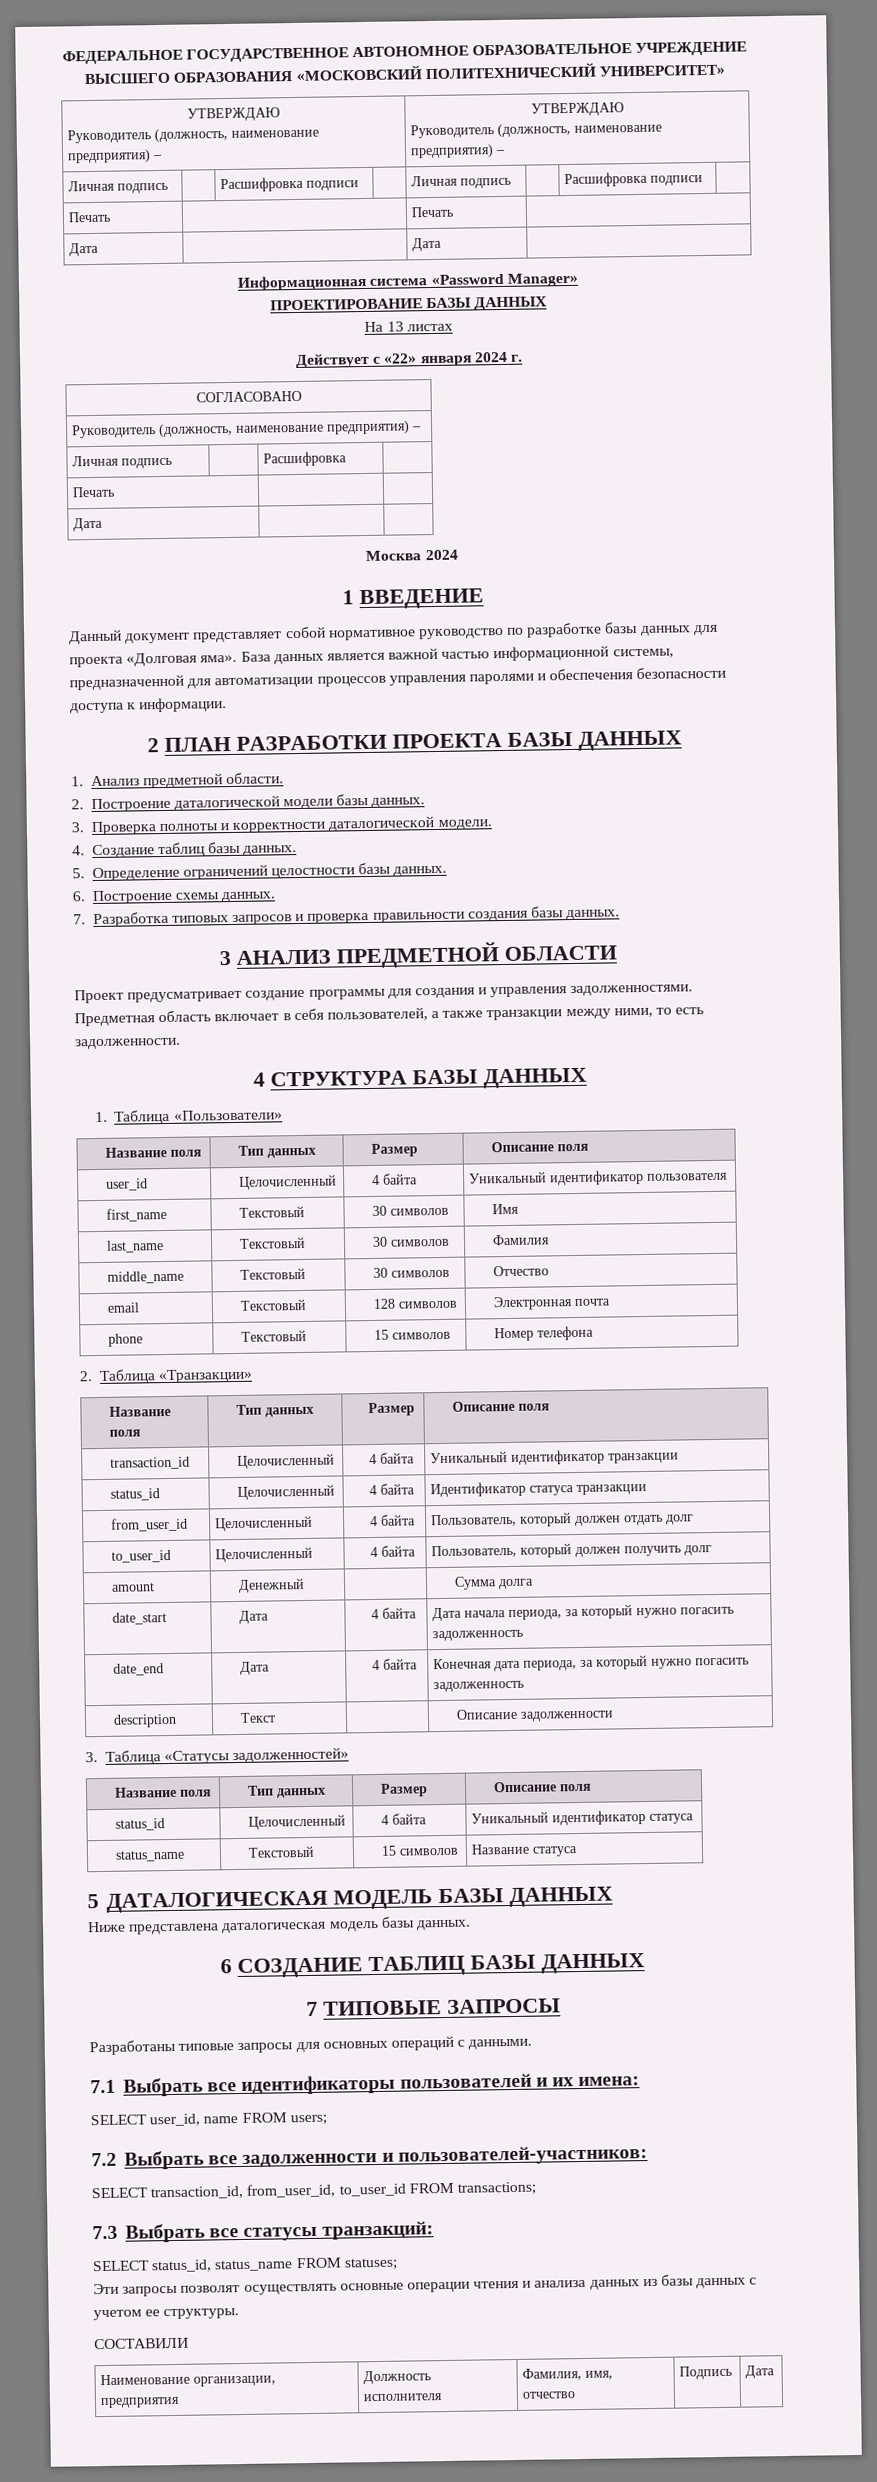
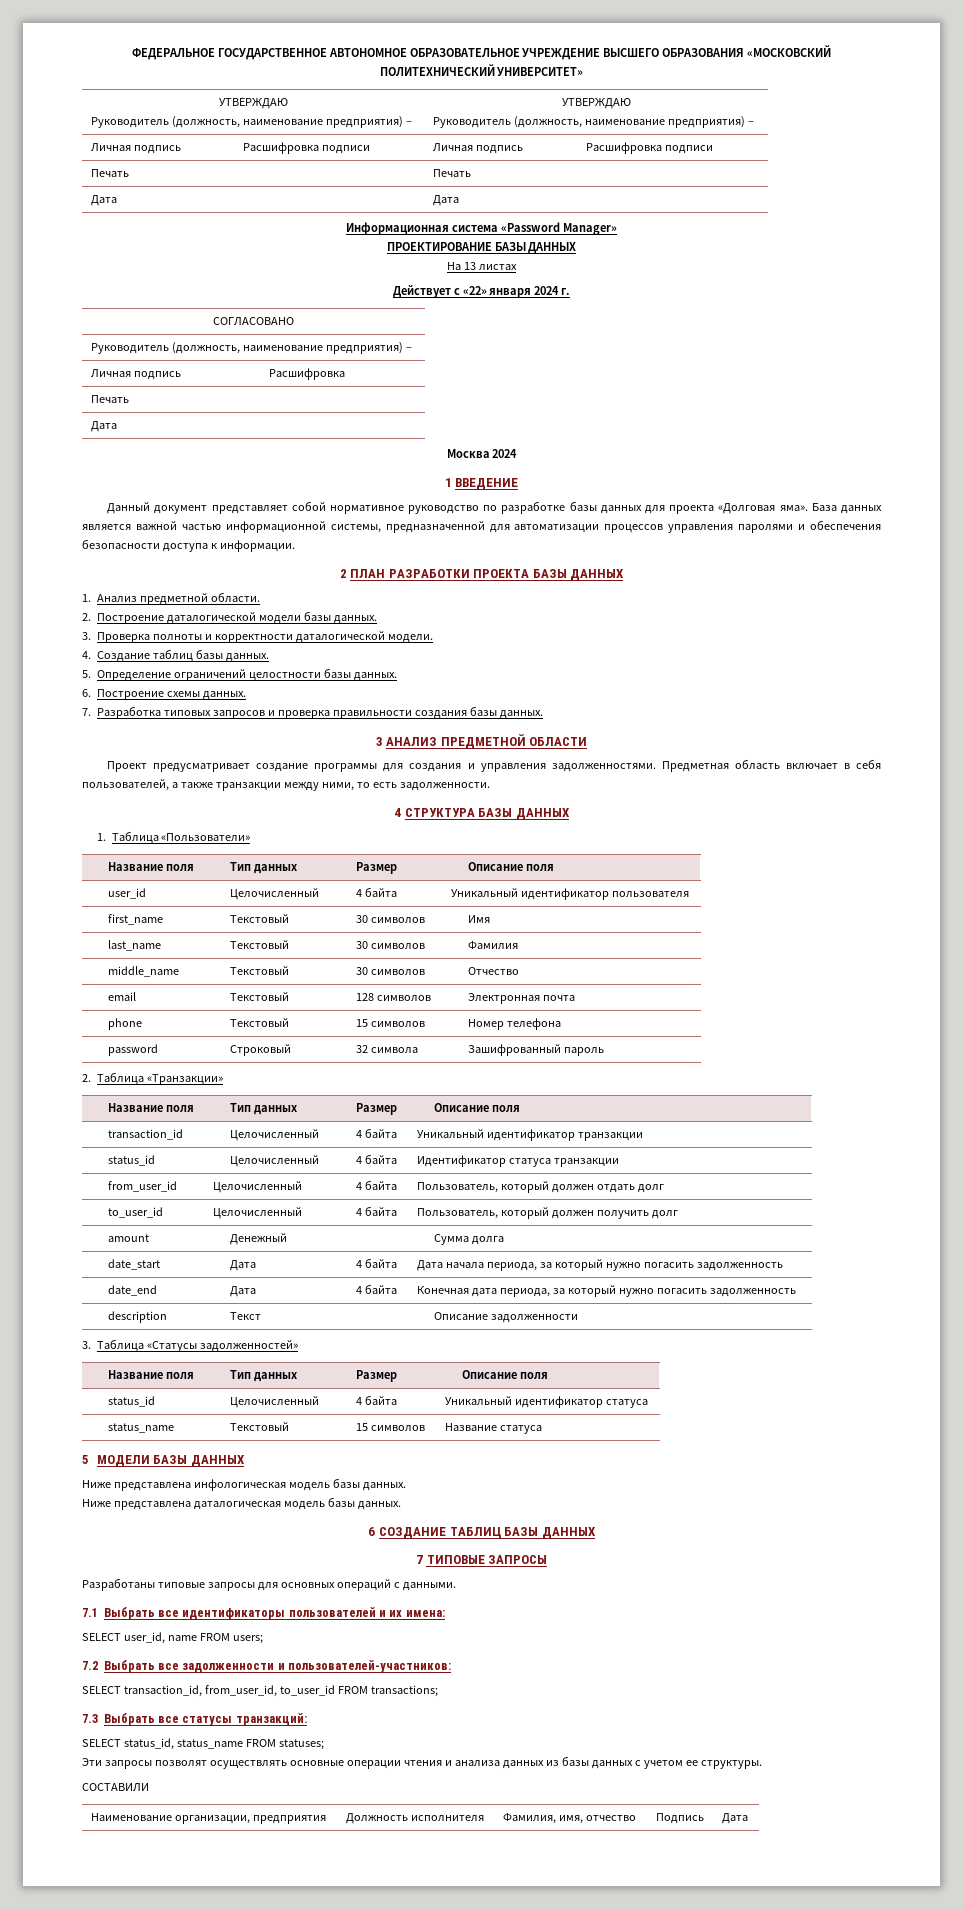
+ password | Строковый | 32 символа | Зашифрованный пароль
- 5 ДАТАЛОГИЧЕСКАЯ МОДЕЛЬ БАЗЫ ДАННЫХ
+ 5 МОДЕЛИ БАЗЫ ДАННЫХ
+ Ниже представлена инфологическая модель базы данных.

